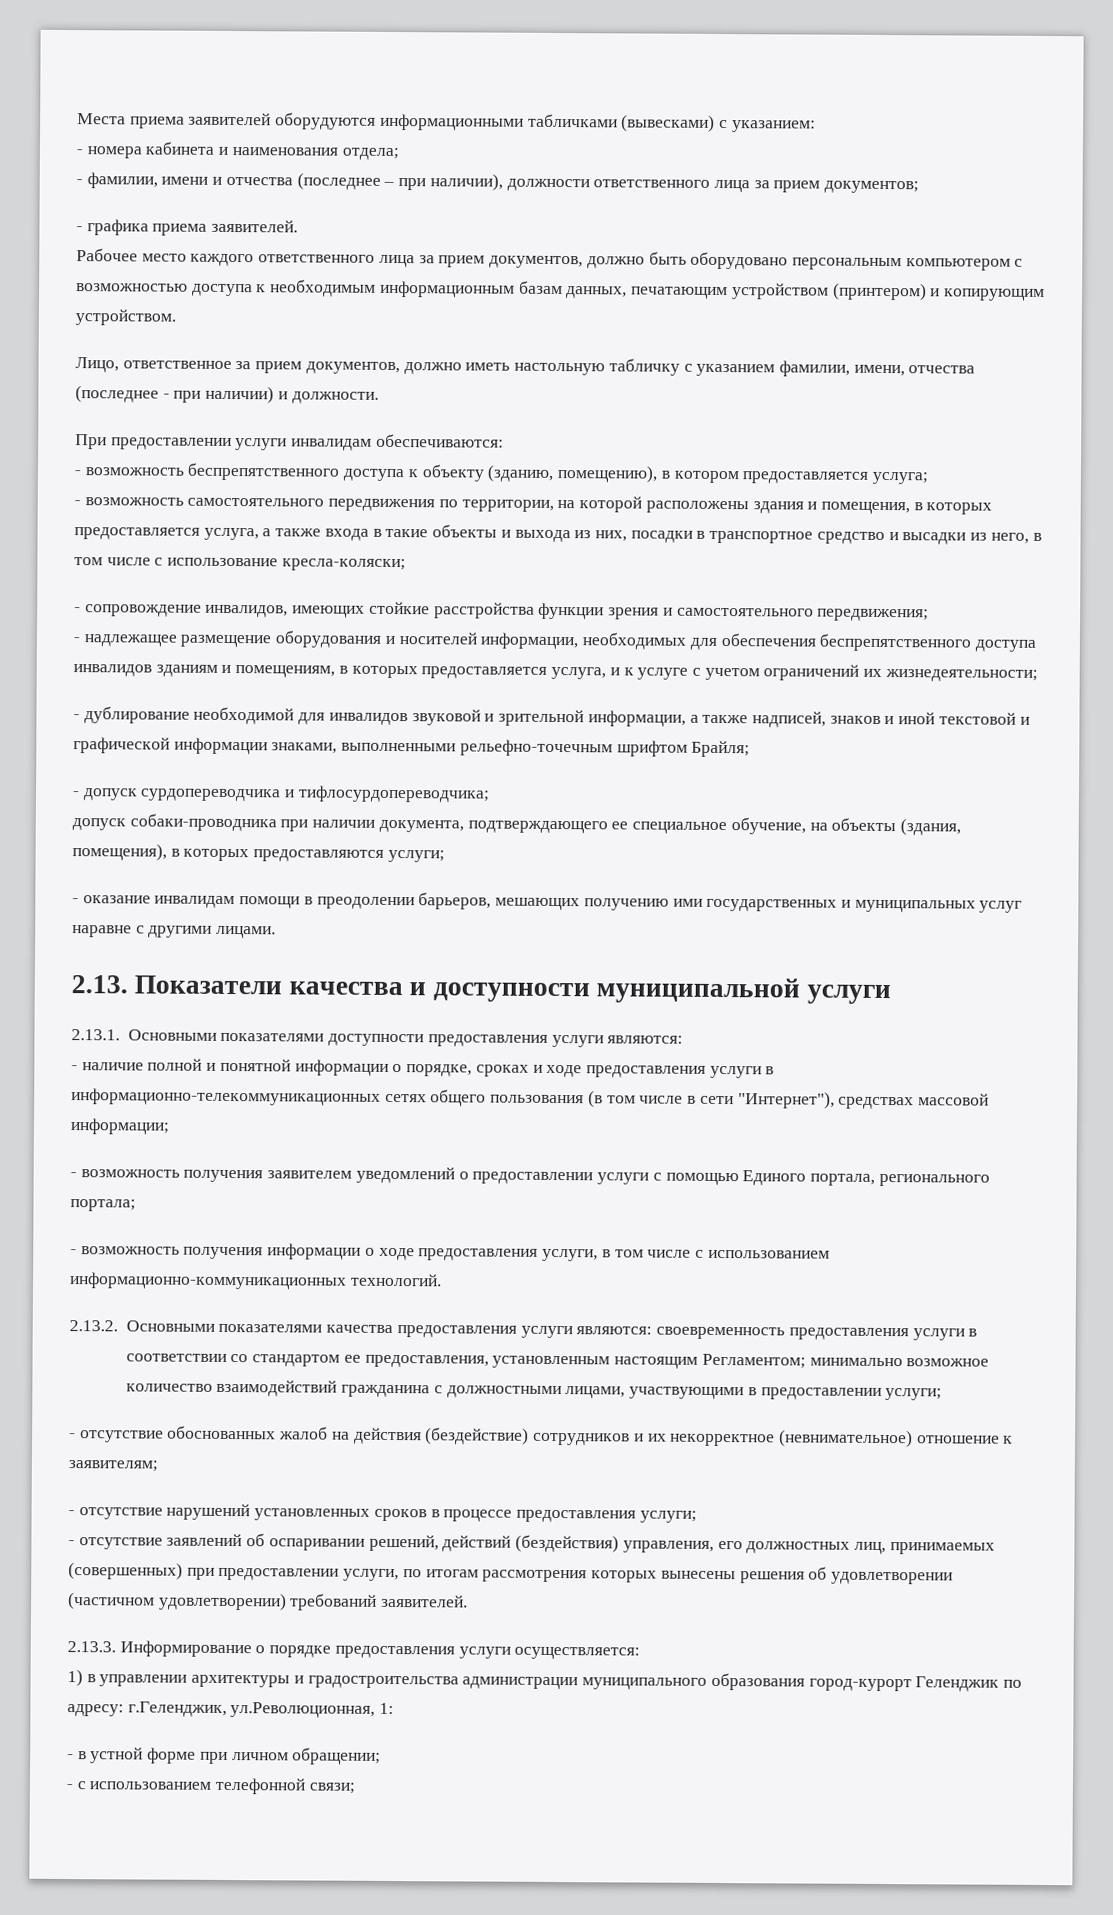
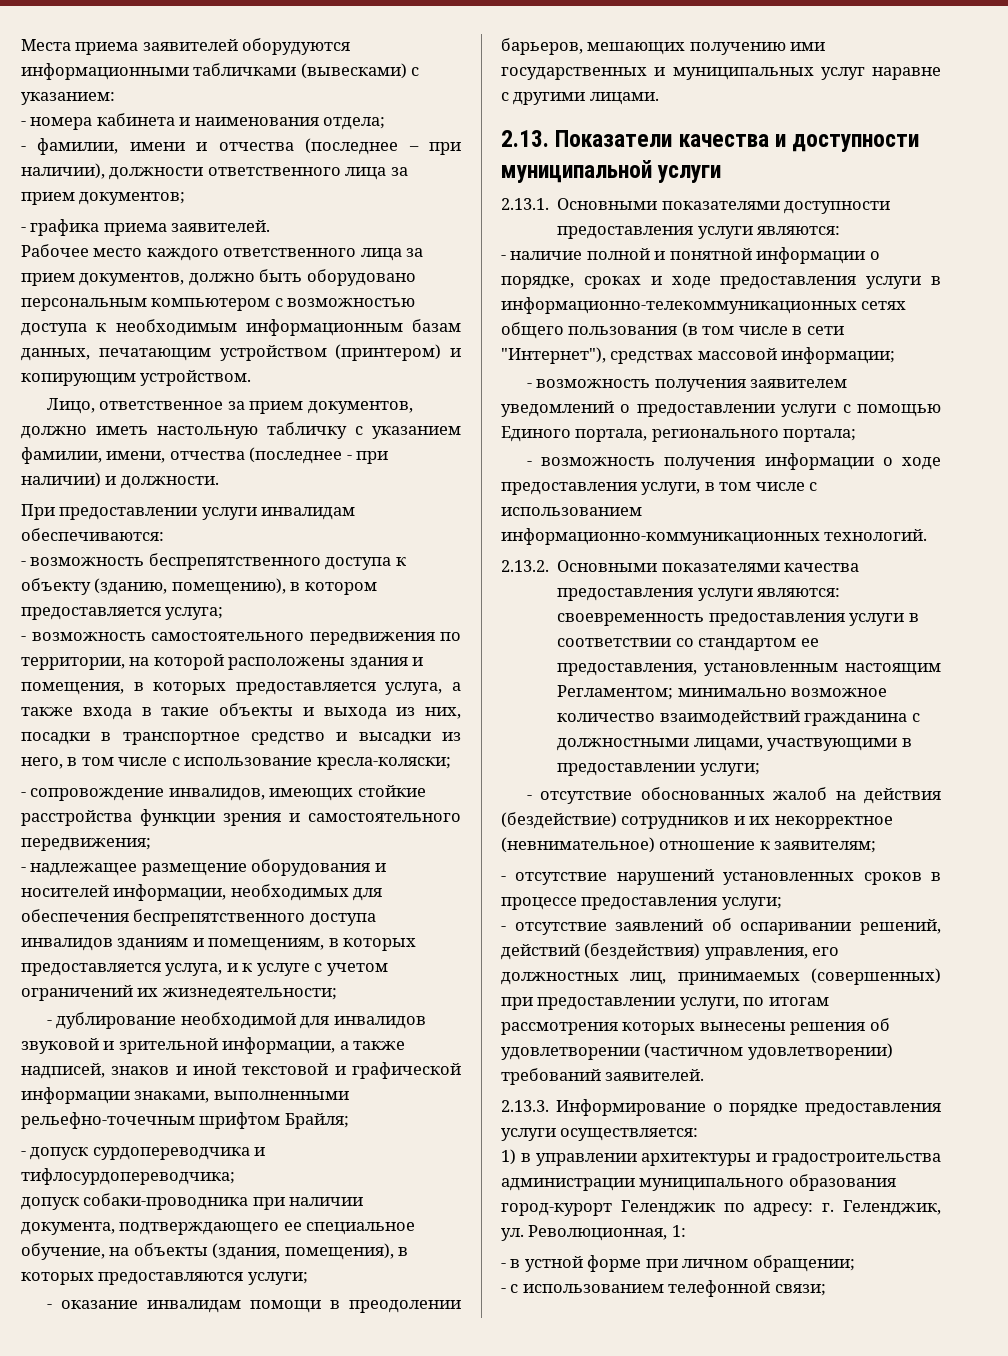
- 1) в управлении архитектуры и градостроительства администрации муниципального образования город-курорт Геленджик по адресу: г.Геленджик, ул.Революционная, 1:
+ 1) в управлении архитектуры и градостроительства администрации муниципального образования город-курорт Геленджик по адресу: г. Геленджик, ул. Революционная, 1:

